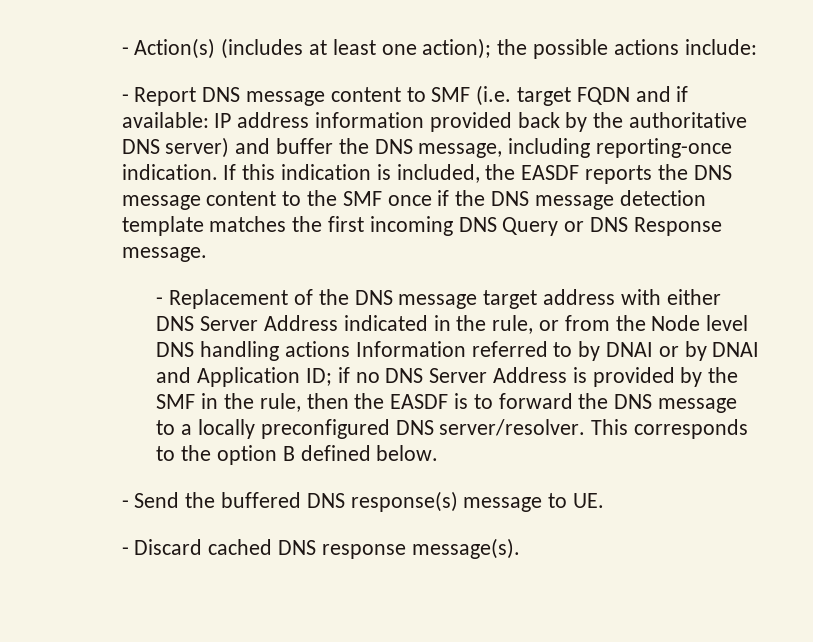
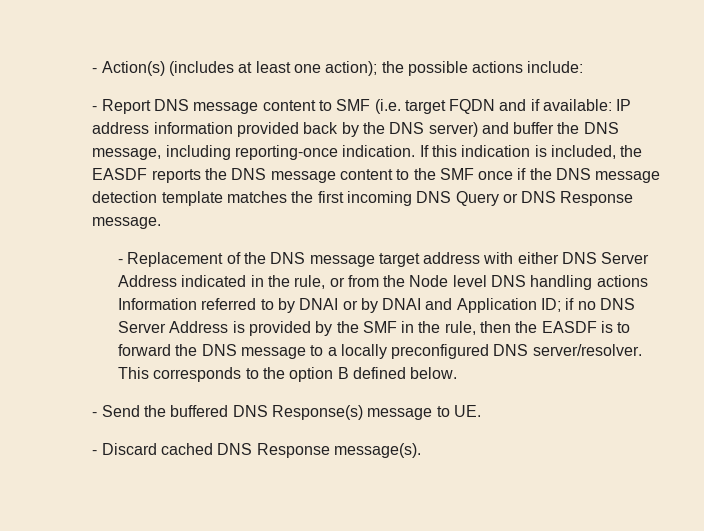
- - Report DNS message content to SMF (i.e. target FQDN and if available: IP address information provided back by the authoritative DNS server) and buffer the DNS message, including reporting-once indication.
+ - Report DNS message content to SMF (i.e. target FQDN and if available: IP address information provided back by the DNS server) and buffer the DNS message, including reporting-once indication.
- - Send the buffered DNS response(s) message to UE.
+ - Send the buffered DNS Response(s) message to UE.
- - Discard cached DNS response message(s).
+ - Discard cached DNS Response message(s).

